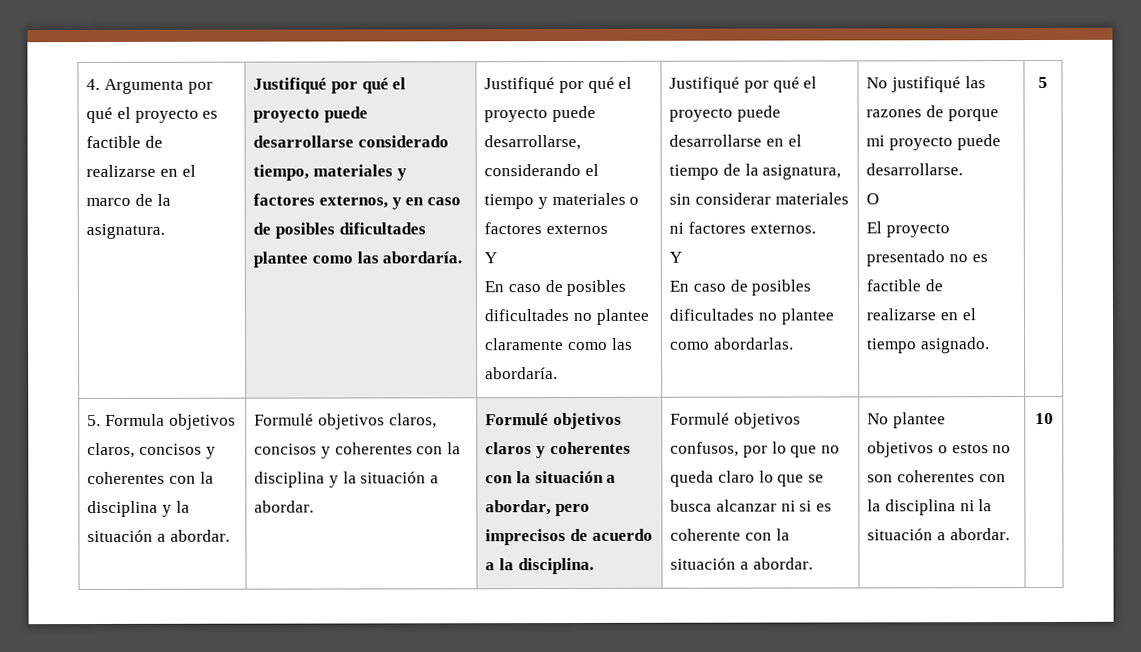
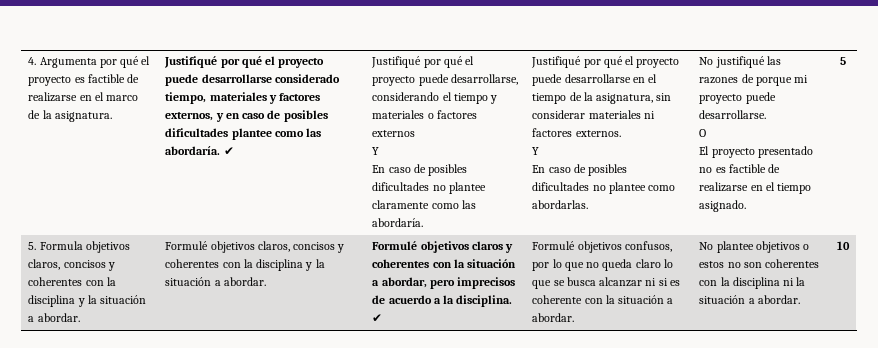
- Justifiqué por qué el proyecto puede desarrollarse considerado tiempo, materiales y factores externos, y en caso de posibles dificultades plantee como las abordaría.
+ Justifiqué por qué el proyecto puede desarrollarse considerado tiempo, materiales y factores externos, y en caso de posibles dificultades plantee como las abordaría. ✔
- Formulé objetivos claros y coherentes con la situación a abordar, pero imprecisos de acuerdo a la disciplina.
+ Formulé objetivos claros y coherentes con la situación a abordar, pero imprecisos de acuerdo a la disciplina. ✔

